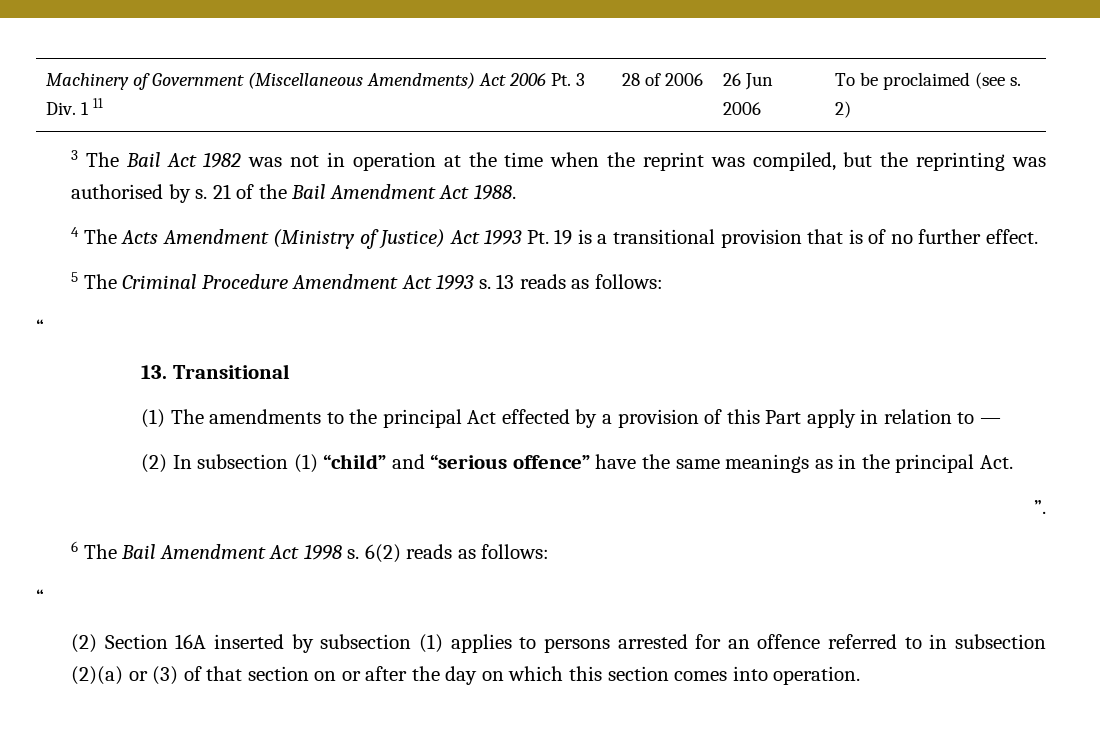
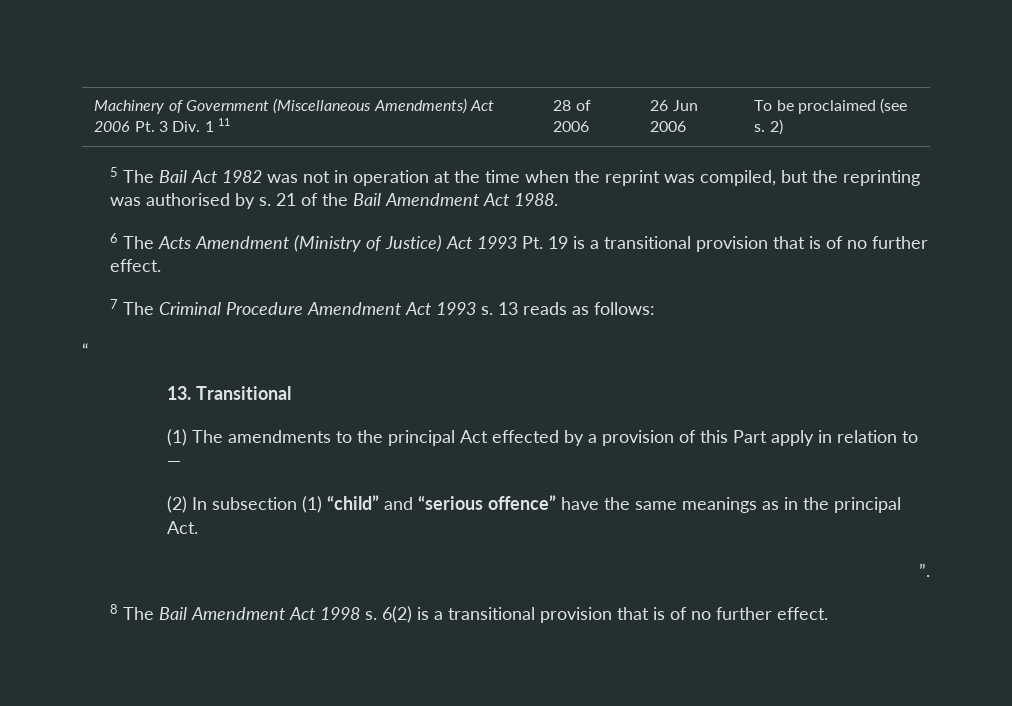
- 3 The Bail Act 1982 was not in operation at the time when the reprint was compiled, but the reprinting was authorised by s.
+ 5 The Bail Act 1982 was not in operation at the time when the reprint was compiled, but the reprinting was authorised by s.
- 4 The Acts Amendment (Ministry of Justice) Act 1993 Pt. 19 is a transitional provision that is of no further effect.
+ 6 The Acts Amendment (Ministry of Justice) Act 1993 Pt. 19 is a transitional provision that is of no further effect.
- 5 The Criminal Procedure Amendment Act 1993 s.
+ 7 The Criminal Procedure Amendment Act 1993 s.
- 6 The Bail Amendment Act 1998 s.
+ 8 The Bail Amendment Act 1998 s.
- 6(2) reads as follows:
- “
- (2) Section 16A inserted by subsection (1) applies to persons arrested for an offence referred to in subsection (2)(a) or (3) of that section on or after the day on which this section comes into operation.
+ 6(2) is a transitional provision that is of no further effect.

